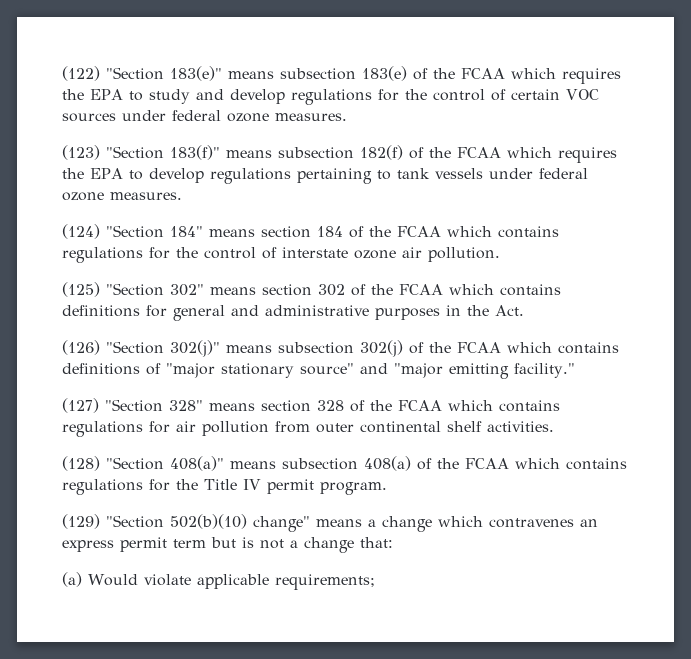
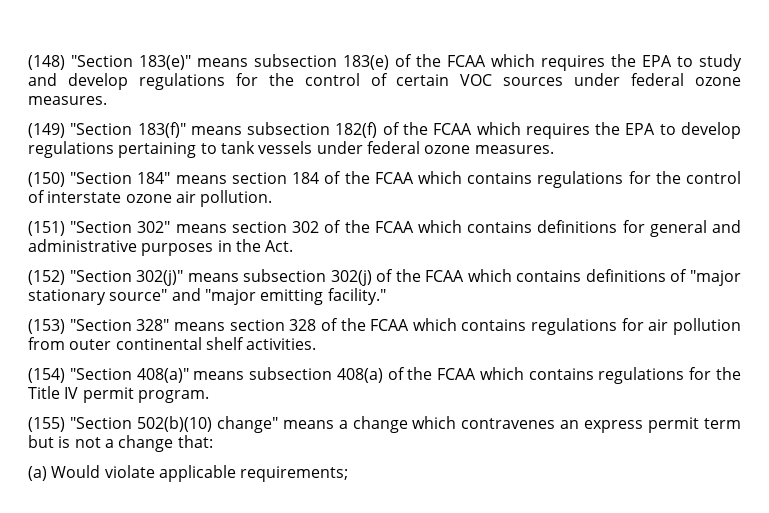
- (122) "Section 183(e)" means subsection 183(e) of the FCAA which requires the EPA to study and develop regulations for the control of certain VOC sources under federal ozone measures.
+ (148) "Section 183(e)" means subsection 183(e) of the FCAA which requires the EPA to study and develop regulations for the control of certain VOC sources under federal ozone measures.
- (123) "Section 183(f)" means subsection 182(f) of the FCAA which requires the EPA to develop regulations pertaining to tank vessels under federal ozone measures.
+ (149) "Section 183(f)" means subsection 182(f) of the FCAA which requires the EPA to develop regulations pertaining to tank vessels under federal ozone measures.
- (124) "Section 184" means section 184 of the FCAA which contains regulations for the control of interstate ozone air pollution.
+ (150) "Section 184" means section 184 of the FCAA which contains regulations for the control of interstate ozone air pollution.
- (125) "Section 302" means section 302 of the FCAA which contains definitions for general and administrative purposes in the Act.
+ (151) "Section 302" means section 302 of the FCAA which contains definitions for general and administrative purposes in the Act.
- (126) "Section 302(j)" means subsection 302(j) of the FCAA which contains definitions of "major stationary source" and "major emitting facility."
+ (152) "Section 302(j)" means subsection 302(j) of the FCAA which contains definitions of "major stationary source" and "major emitting facility."
- (127) "Section 328" means section 328 of the FCAA which contains regulations for air pollution from outer continental shelf activities.
+ (153) "Section 328" means section 328 of the FCAA which contains regulations for air pollution from outer continental shelf activities.
- (128) "Section 408(a)" means subsection 408(a) of the FCAA which contains regulations for the Title IV permit program.
+ (154) "Section 408(a)" means subsection 408(a) of the FCAA which contains regulations for the Title IV permit program.
- (129) "Section 502(b)(10) change" means a change which contravenes an express permit term but is not a change that:
+ (155) "Section 502(b)(10) change" means a change which contravenes an express permit term but is not a change that:

